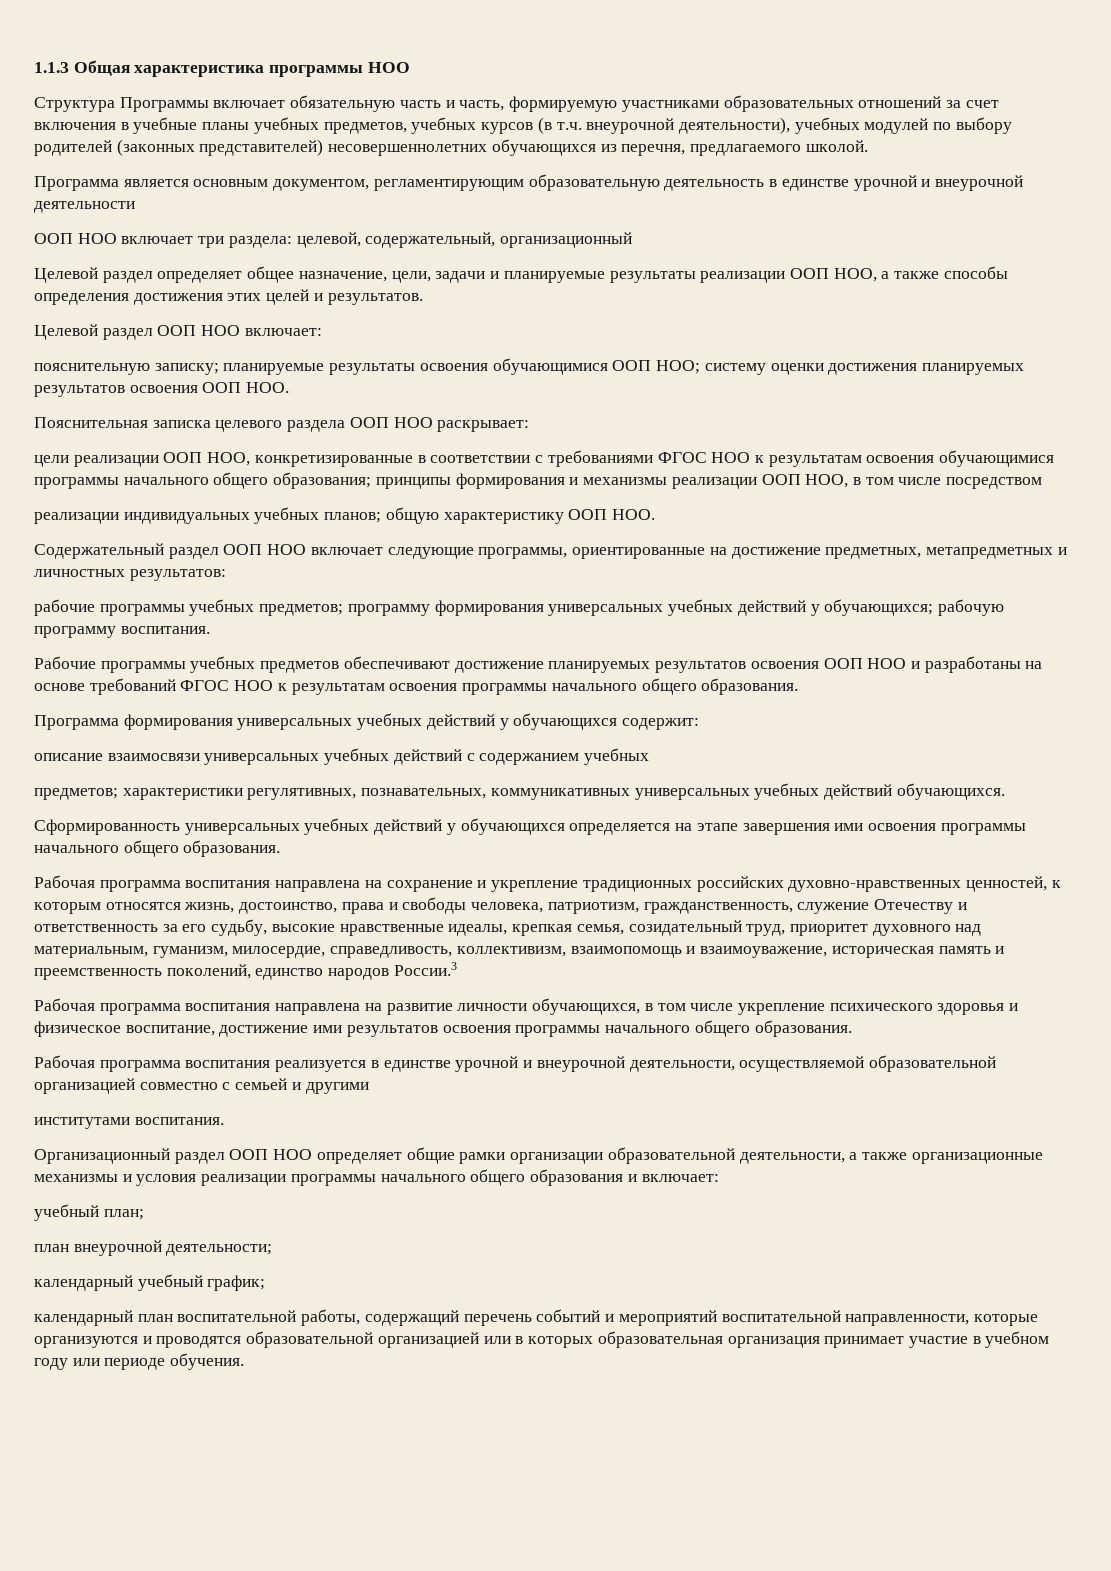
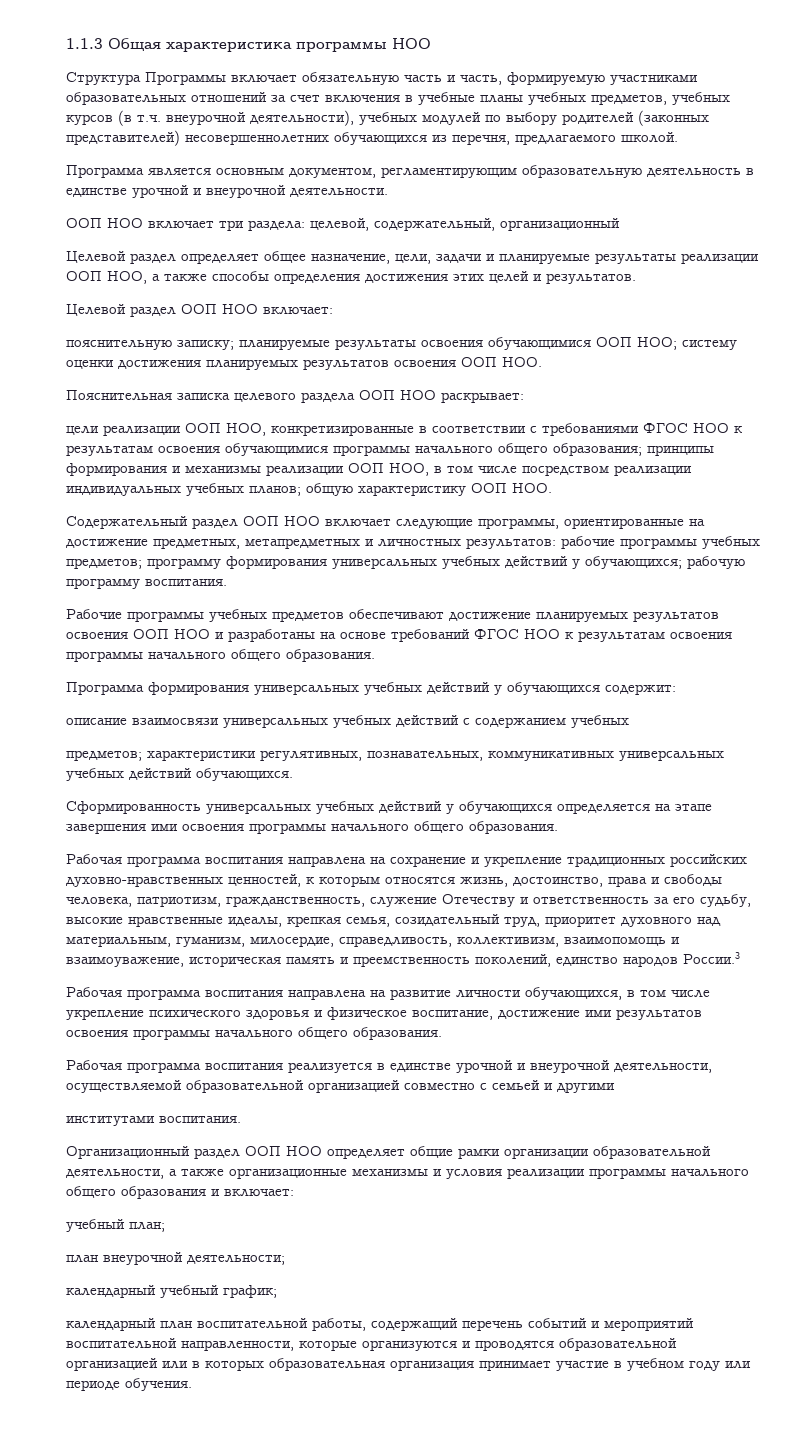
- Программа является основным документом, регламентирующим образовательную деятельность в единстве урочной и внеурочной деятельности
+ Программа является основным документом, регламентирующим образовательную деятельность в единстве урочной и внеурочной деятельности.
- цели реализации ООП НОО, конкретизированные в соответствии с требованиями ФГОС НОО к результатам освоения обучающимися программы начального общего образования; принципы формирования и механизмы реализации ООП НОО, в том числе посредством
- реализации индивидуальных учебных планов; общую характеристику ООП НОО.
+ цели реализации ООП НОО, конкретизированные в соответствии с требованиями ФГОС НОО к результатам освоения обучающимися программы начального общего образования; принципы формирования и механизмы реализации ООП НОО, в том числе посредством реализации индивидуальных учебных планов; общую характеристику ООП НОО.
- Содержательный раздел ООП НОО включает следующие программы, ориентированные на достижение предметных, метапредметных и личностных результатов:
- рабочие программы учебных предметов; программу формирования универсальных учебных действий у обучающихся; рабочую программу воспитания.
+ Содержательный раздел ООП НОО включает следующие программы, ориентированные на достижение предметных, метапредметных и личностных результатов: рабочие программы учебных предметов; программу формирования универсальных учебных действий у обучающихся; рабочую программу воспитания.

